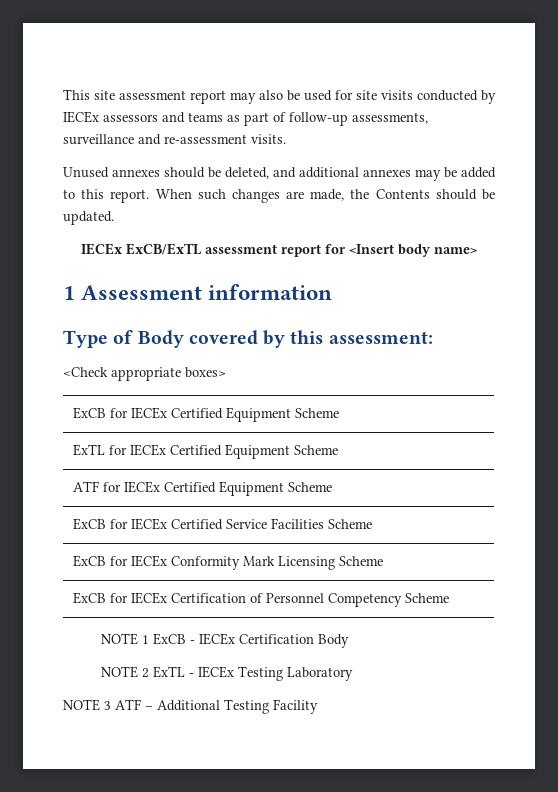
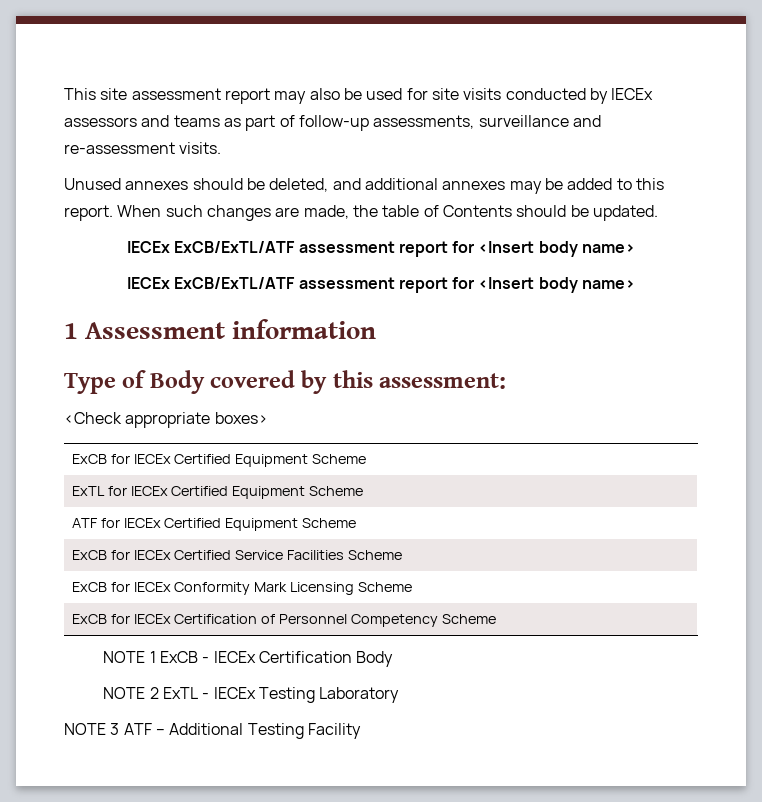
- When such changes are made, the Contents should be updated.
- IECEx ExCB/ExTL assessment report for <Insert body name>
+ When such changes are made, the table of Contents should be updated.
+ IECEx ExCB/ExTL/ATF assessment report for <Insert body name>
+ IECEx ExCB/ExTL/ATF assessment report for <Insert body name>

